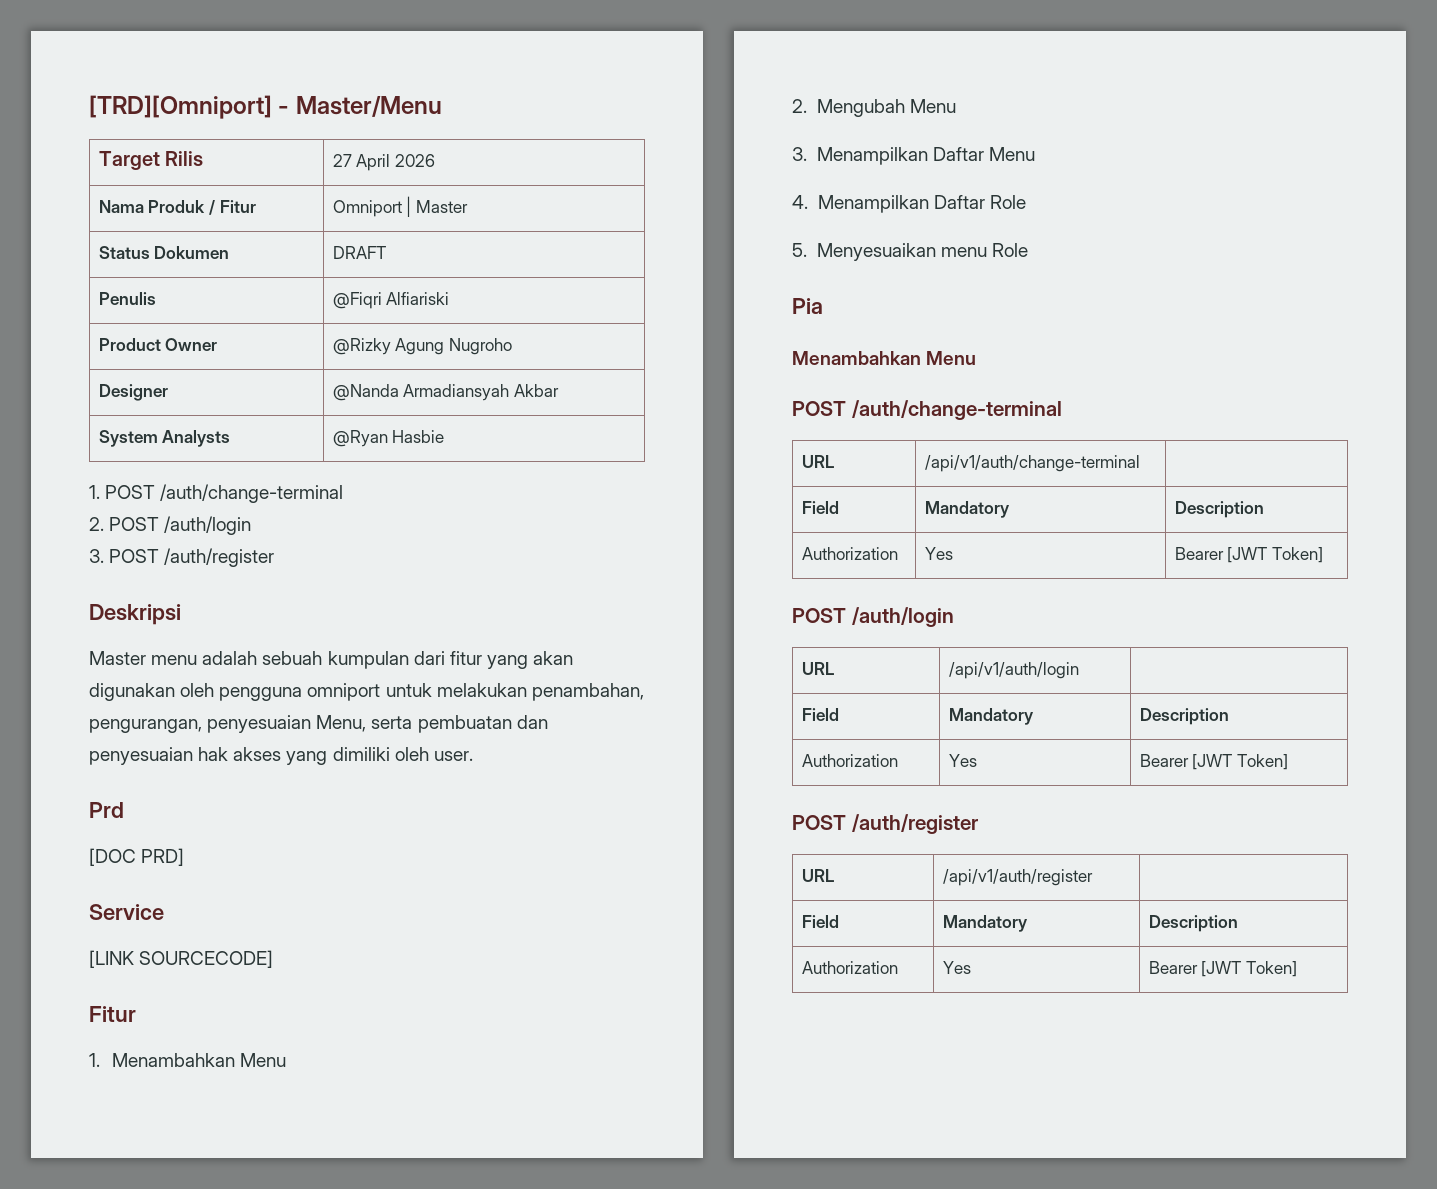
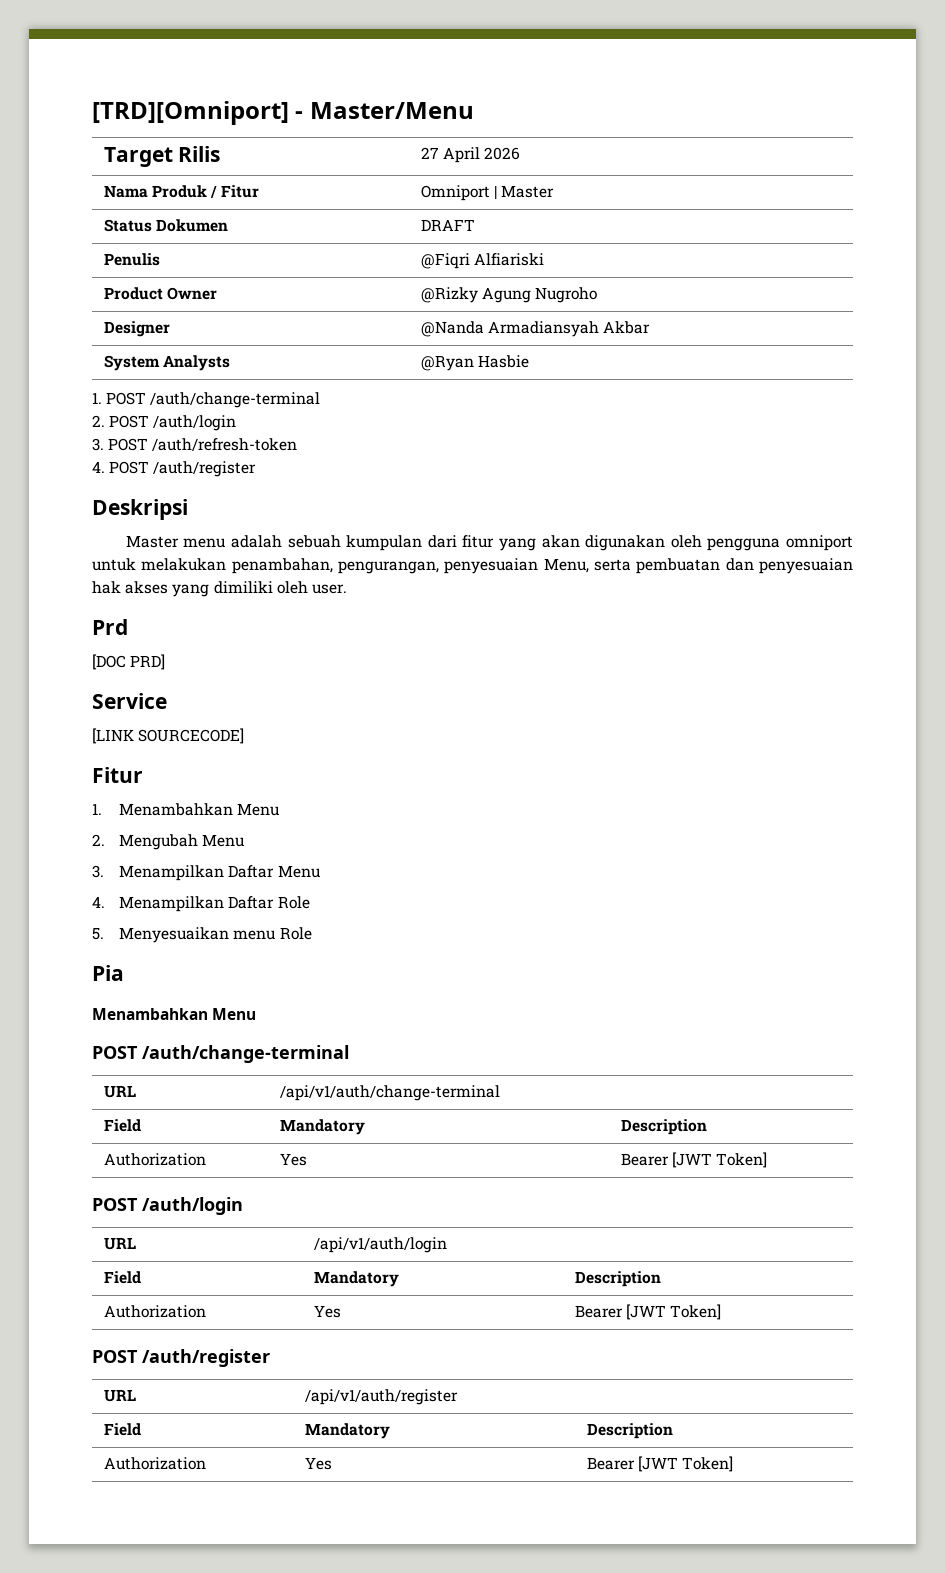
- 3. POST /auth/register
+ 3. POST /auth/refresh-token
+ 4. POST /auth/register

